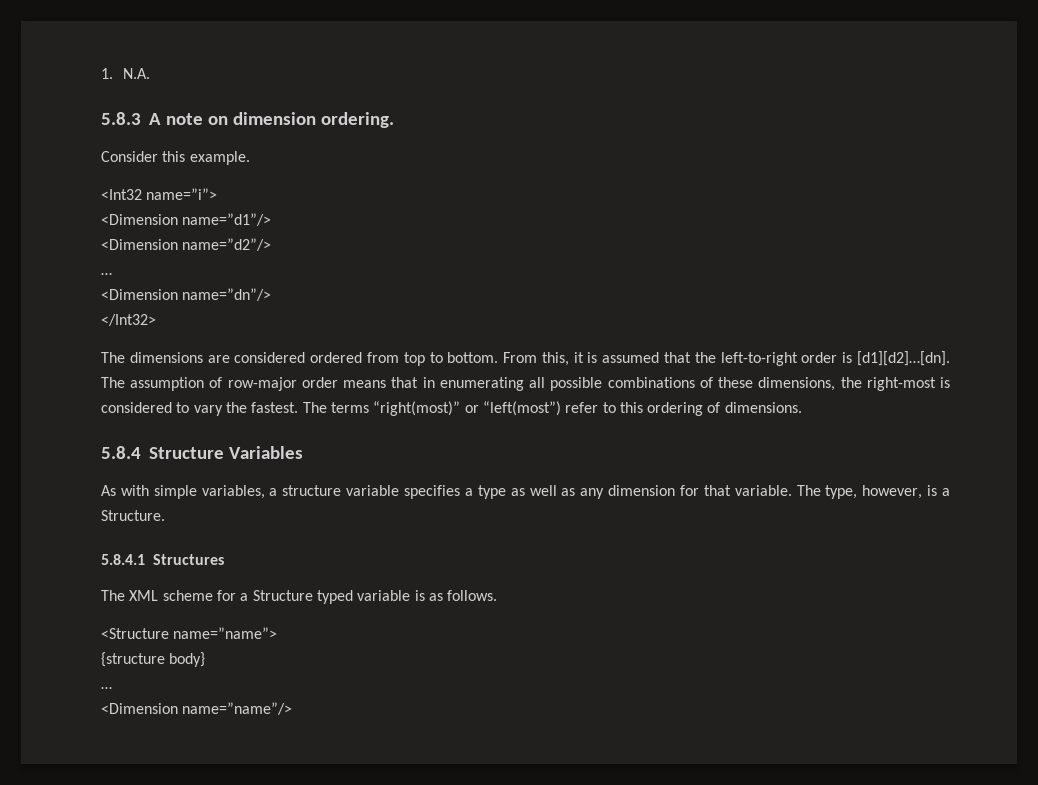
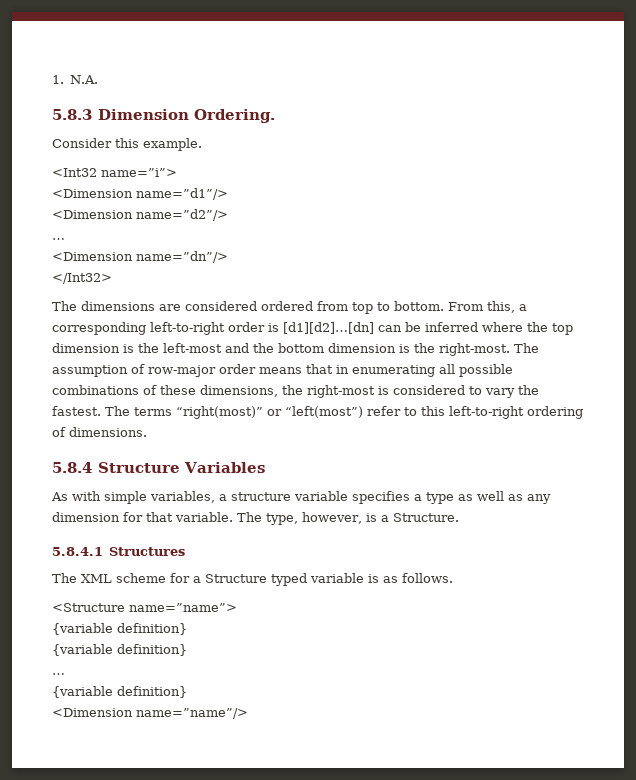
- 5.8.3 A note on dimension ordering.
+ 5.8.3 Dimension Ordering.
- From this, it is assumed that the left-to-right order is [d1][d2]…[dn].
+ From this, a corresponding left-to-right order is [d1][d2]…[dn] can be inferred where the top dimension is the left-most and the bottom dimension is the right-most.
- The terms “right(most)” or “left(most”) refer to this ordering of dimensions.
+ The terms “right(most)” or “left(most”) refer to this left-to-right ordering of dimensions.
  <Structure name=”name”>
- {structure body}
+ {variable definition}
+ {variable definition}
  …
+ {variable definition}

